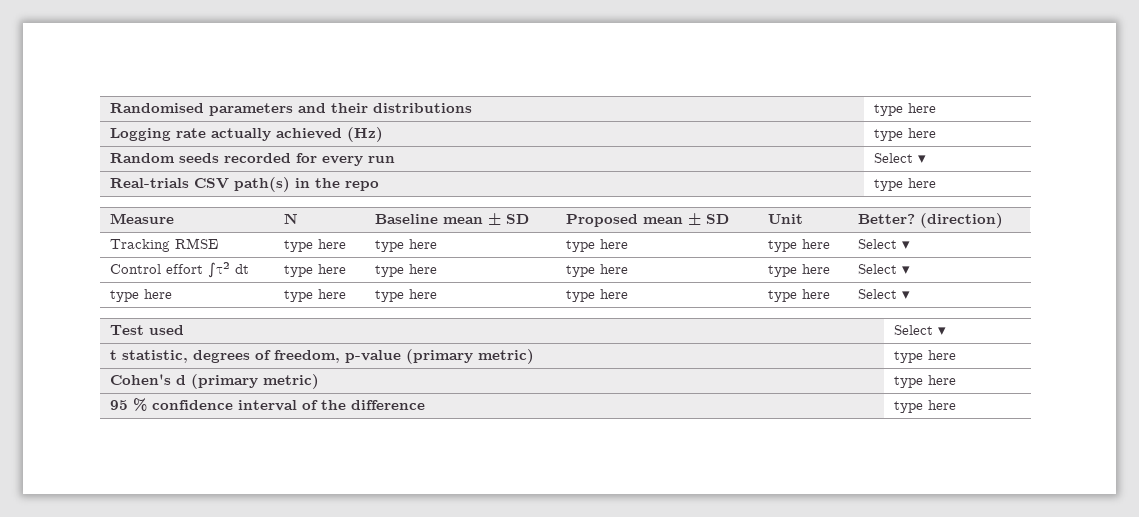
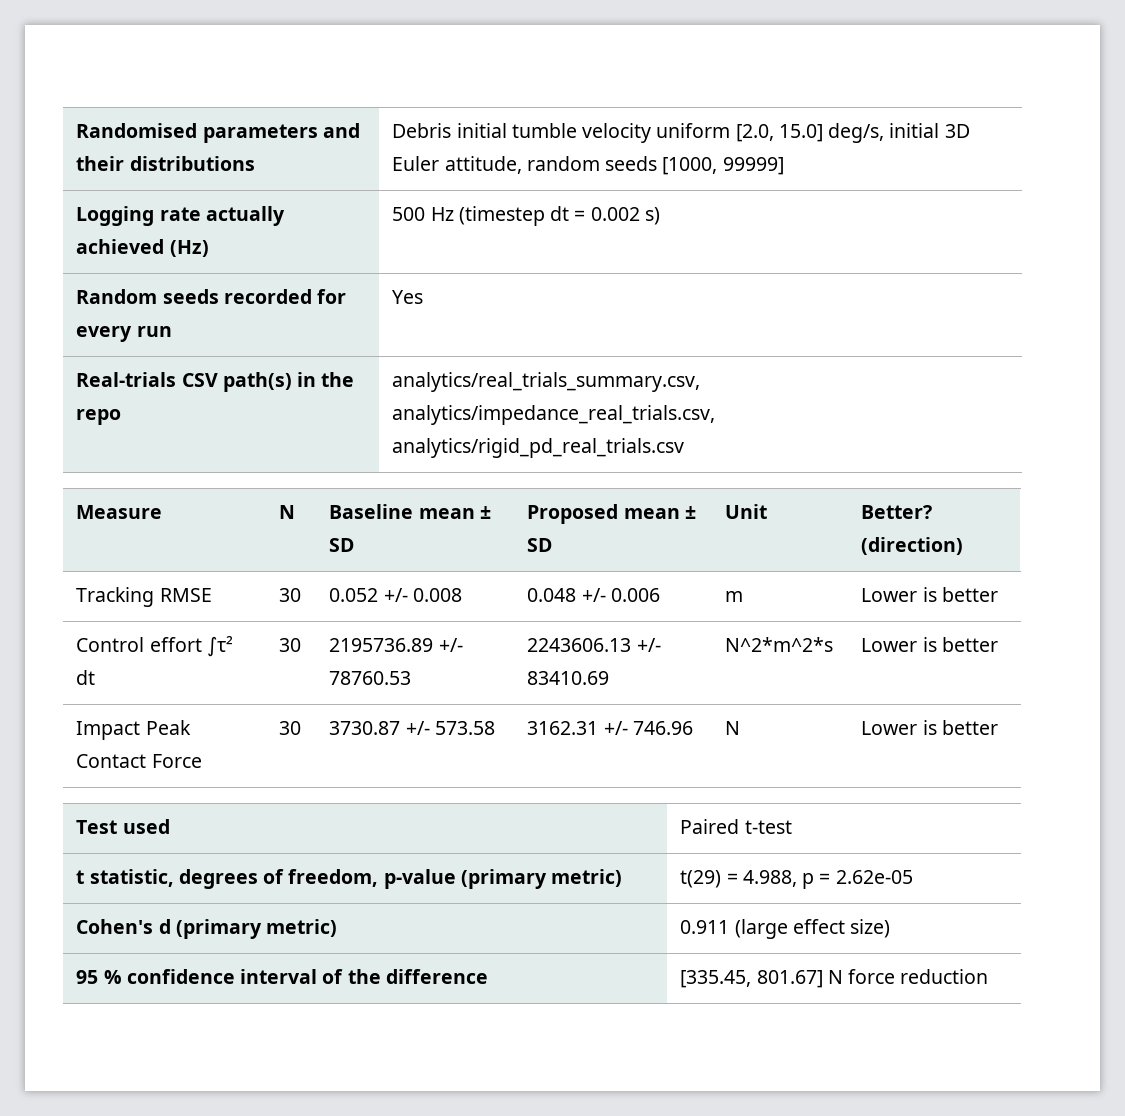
- Randomised parameters and their distributions | type here
+ Randomised parameters and their distributions | Debris initial tumble velocity uniform [2.0, 15.0] deg/s, initial 3D Euler attitude, random seeds [1000, 99999]
- Logging rate actually achieved (Hz) | type here
+ Logging rate actually achieved (Hz) | 500 Hz (timestep dt = 0.002 s)
- Random seeds recorded for every run | Select ▾
+ Random seeds recorded for every run | Yes
- Real-trials CSV path(s) in the repo | type here
+ Real-trials CSV path(s) in the repo | analytics/real_trials_summary.csv, analytics/impedance_real_trials.csv, analytics/rigid_pd_real_trials.csv
- Tracking RMSE | type here | type here | type here | type here | Select ▾
- Control effort ∫τ² dt | type here | type here | type here | type here | Select ▾
- type here | type here | type here | type here | type here | Select ▾
+ Tracking RMSE | 30 | 0.052 +/- 0.008 | 0.048 +/- 0.006 | m | Lower is better
+ Control effort ∫τ² dt | 30 | 2195736.89 +/- 78760.53 | 2243606.13 +/- 83410.69 | N^2*m^2*s | Lower is better
+ Impact Peak Contact Force | 30 | 3730.87 +/- 573.58 | 3162.31 +/- 746.96 | N | Lower is better
- Test used | Select ▾
+ Test used | Paired t-test
- t statistic, degrees of freedom, p-value (primary metric) | type here
+ t statistic, degrees of freedom, p-value (primary metric) | t(29) = 4.988, p = 2.62e-05
- Cohen's d (primary metric) | type here
+ Cohen's d (primary metric) | 0.911 (large effect size)
- 95 % confidence interval of the difference | type here
+ 95 % confidence interval of the difference | [335.45, 801.67] N force reduction

